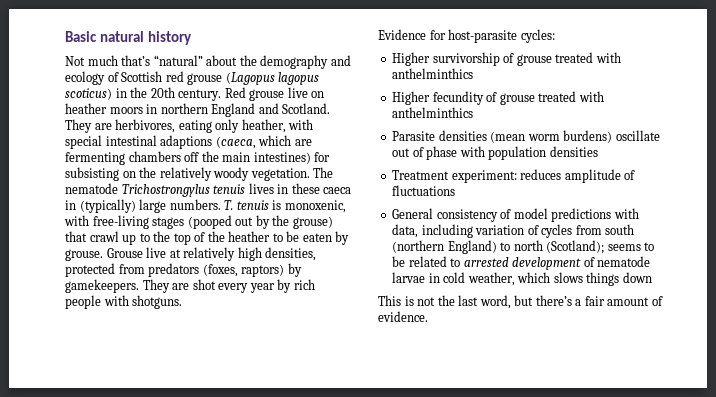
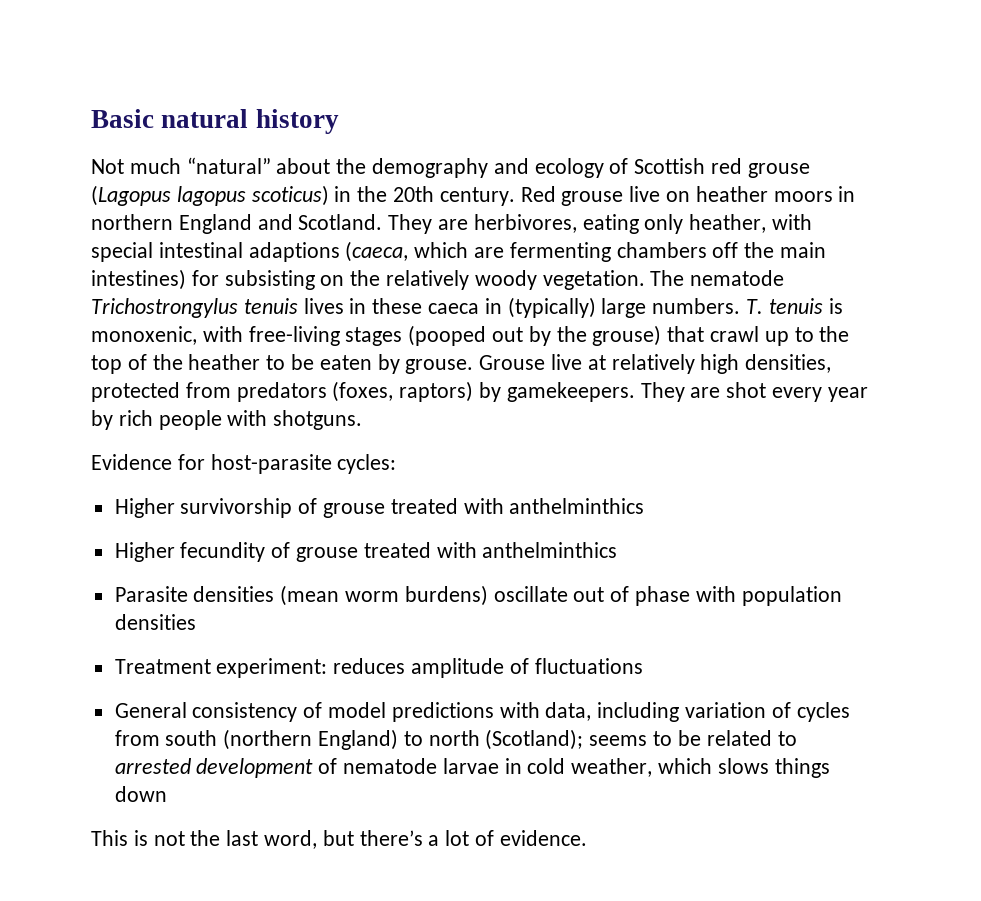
- Not much that’s “natural” about the demography and ecology of Scottish red grouse (Lagopus lagopus scoticus) in the 20th century.
+ Not much “natural” about the demography and ecology of Scottish red grouse (Lagopus lagopus scoticus) in the 20th century.
- This is not the last word, but there’s a fair amount of evidence.
+ This is not the last word, but there’s a lot of evidence.

